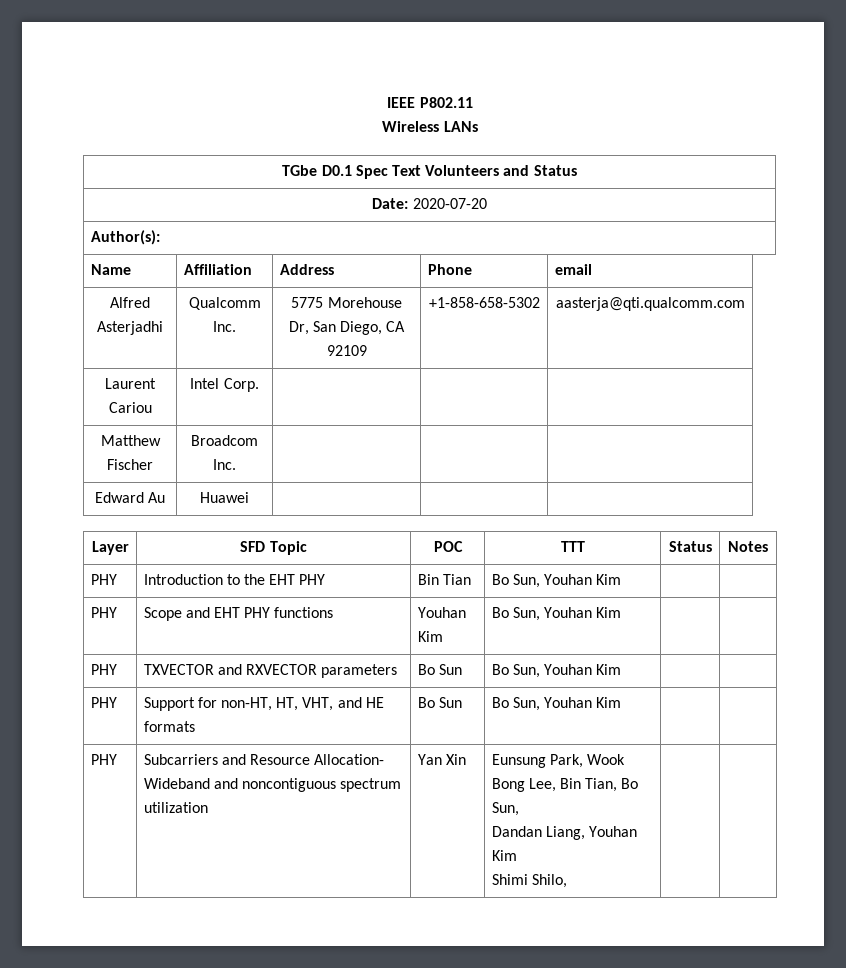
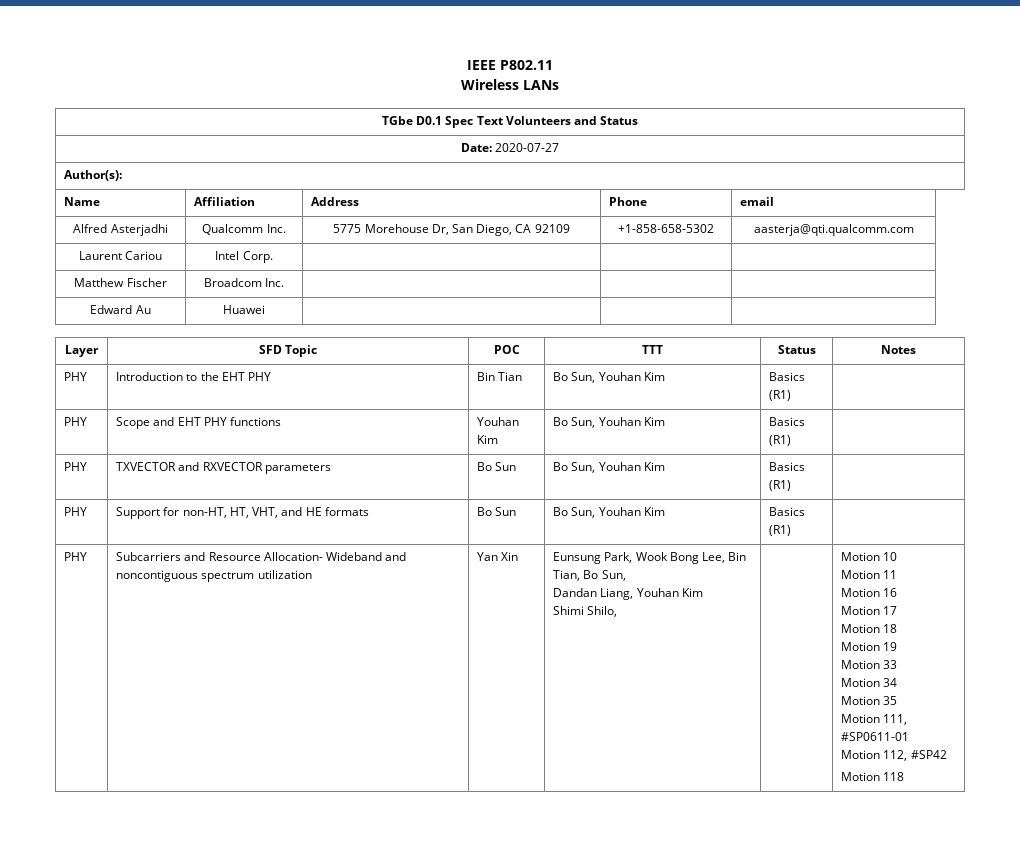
- Date: 2020-07-20
+ Date: 2020-07-27
- PHY | Introduction to the EHT PHY | Bin Tian | Bo Sun, Youhan Kim | |
+ PHY | Introduction to the EHT PHY | Bin Tian | Bo Sun, Youhan Kim | Basics (R1) |
- PHY | Scope and EHT PHY functions | Youhan Kim | Bo Sun, Youhan Kim | |
+ PHY | Scope and EHT PHY functions | Youhan Kim | Bo Sun, Youhan Kim | Basics (R1) |
- PHY | TXVECTOR and RXVECTOR parameters | Bo Sun | Bo Sun, Youhan Kim | |
+ PHY | TXVECTOR and RXVECTOR parameters | Bo Sun | Bo Sun, Youhan Kim | Basics (R1) |
- PHY | Support for non-HT, HT, VHT, and HE formats | Bo Sun | Bo Sun, Youhan Kim | |
+ PHY | Support for non-HT, HT, VHT, and HE formats | Bo Sun | Bo Sun, Youhan Kim | Basics (R1) |
+ Motion 10
+ Motion 11
+ Motion 16
+ Motion 17
+ Motion 18
+ Motion 19
+ Motion 33
+ Motion 34
+ Motion 35
+ Motion 111, #SP0611-01
+ Motion 112, #SP42
+ Motion 118

